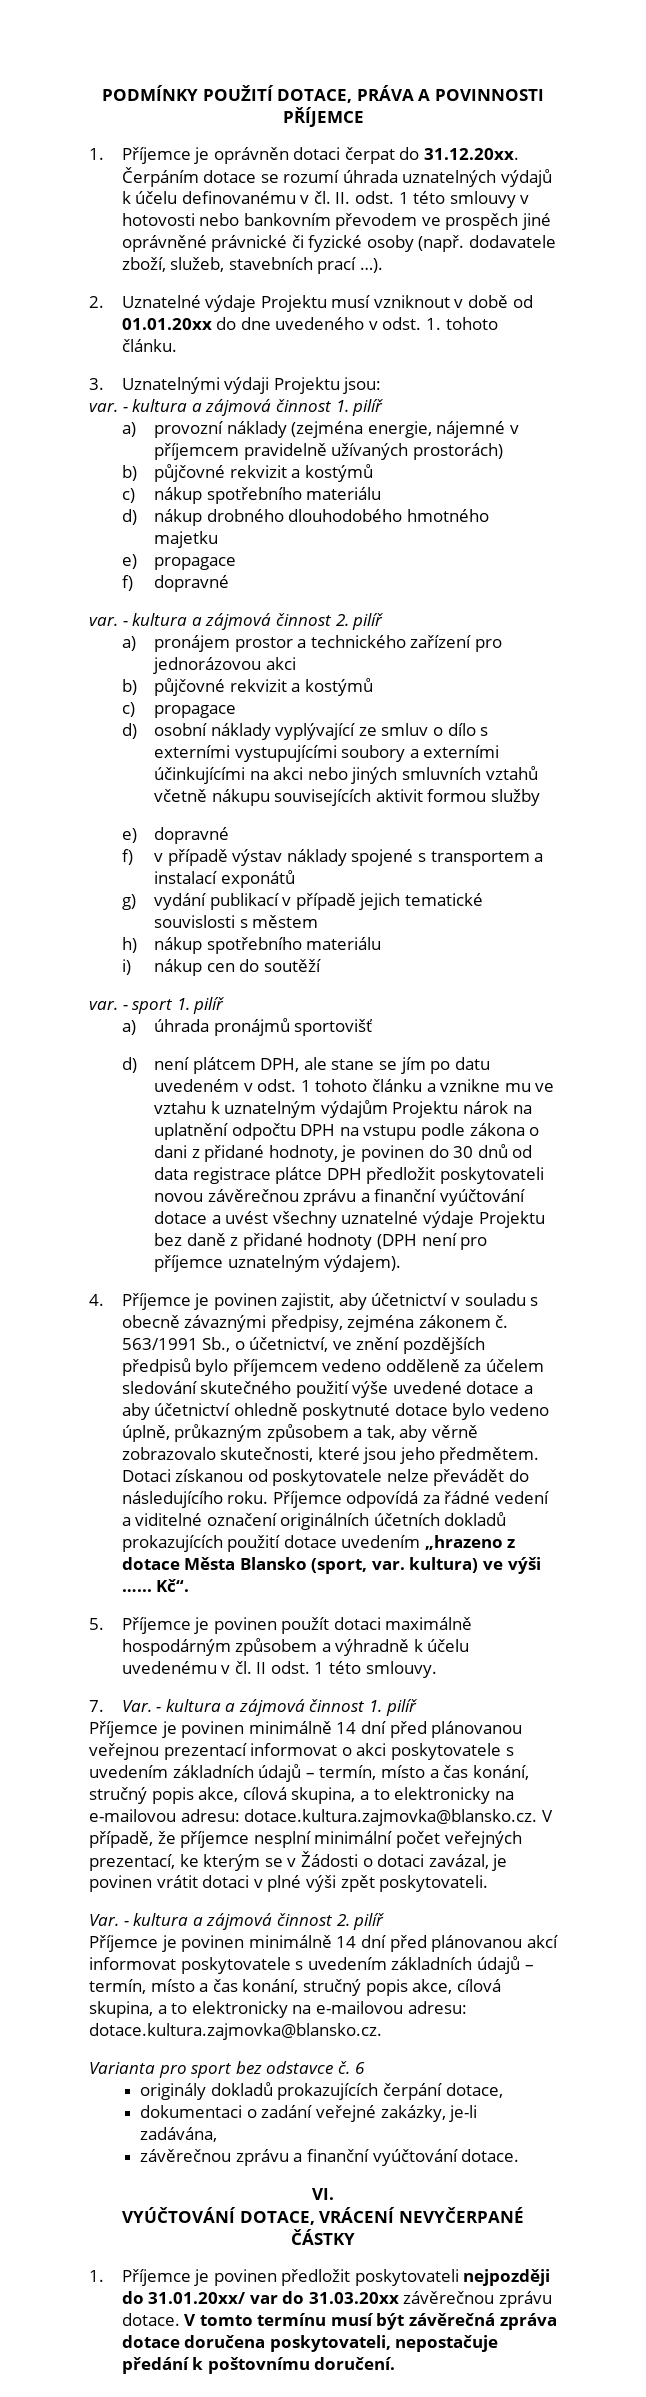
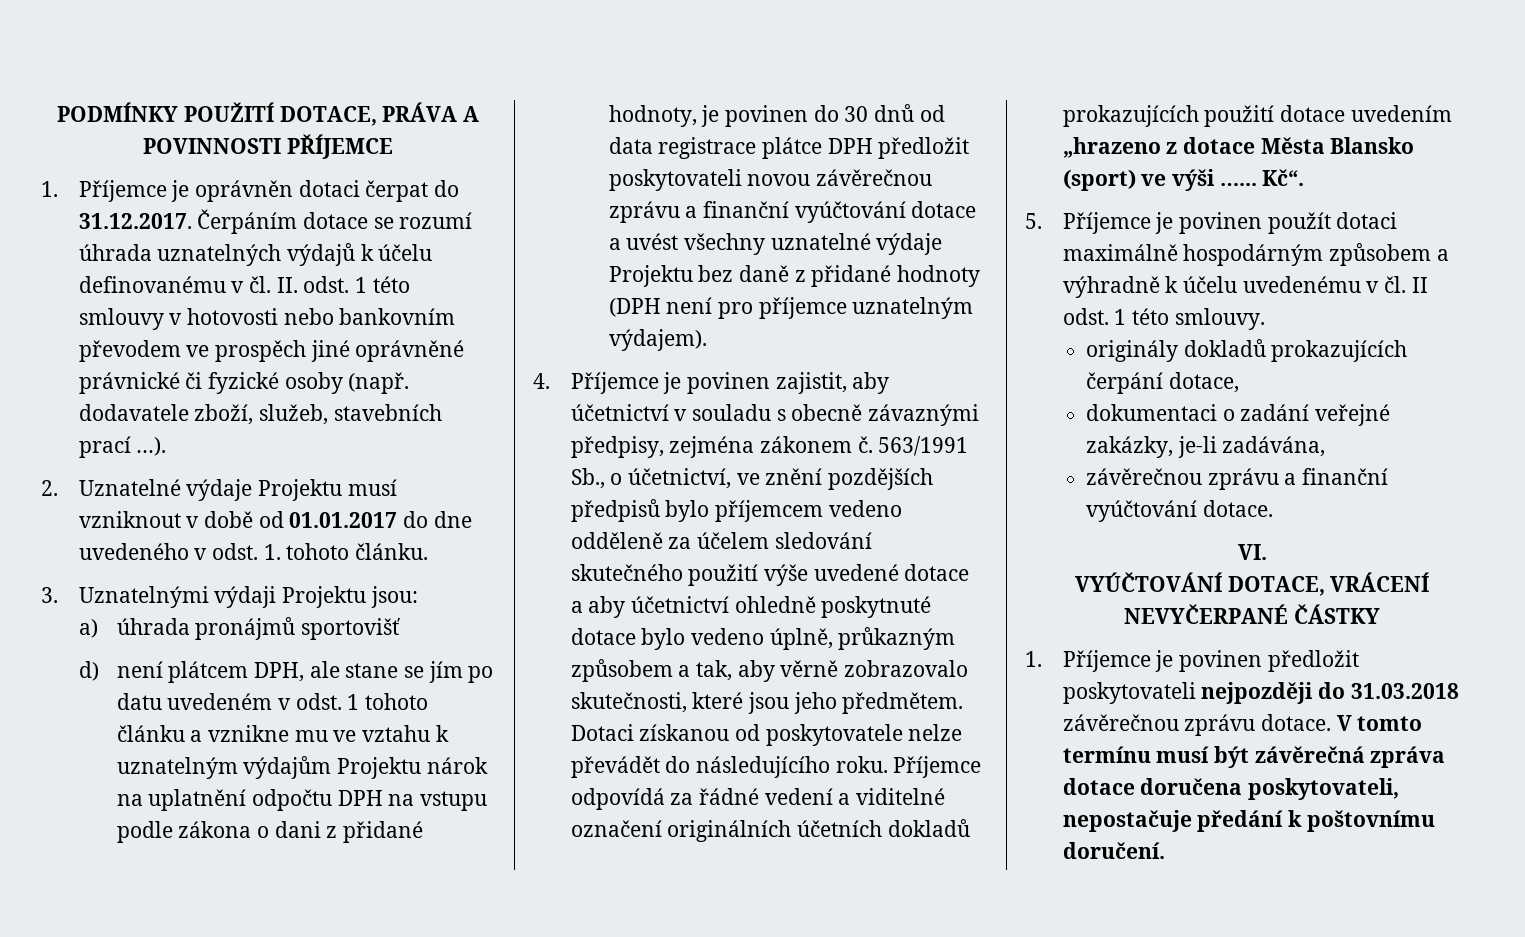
- 1. Příjemce je oprávněn dotaci čerpat do 31.12.20xx. Čerpáním dotace se rozumí úhrada uznatelných výdajů k účelu definovanému v čl. II. odst. 1 této smlouvy v hotovosti nebo bankovním převodem ve prospěch jiné oprávněné právnické či fyzické osoby (např. dodavatele zboží, služeb, stavebních prací …).
+ 1. Příjemce je oprávněn dotaci čerpat do 31.12.2017. Čerpáním dotace se rozumí úhrada uznatelných výdajů k účelu definovanému v čl. II. odst. 1 této smlouvy v hotovosti nebo bankovním převodem ve prospěch jiné oprávněné právnické či fyzické osoby (např. dodavatele zboží, služeb, stavebních prací …).
- 2. Uznatelné výdaje Projektu musí vzniknout v době od 01.01.20xx do dne uvedeného v odst. 1. tohoto článku.
+ 2. Uznatelné výdaje Projektu musí vzniknout v době od 01.01.2017 do dne uvedeného v odst. 1. tohoto článku.
- var. - kultura a zájmová činnost 1. pilíř
- a) provozní náklady (zejména energie, nájemné v příjemcem pravidelně užívaných prostorách)
- b) půjčovné rekvizit a kostýmů
- c) nákup spotřebního materiálu
- d) nákup drobného dlouhodobého hmotného majetku
- e) propagace
- f) dopravné
- var. - kultura a zájmová činnost 2. pilíř
- a) pronájem prostor a technického zařízení pro jednorázovou akci
- b) půjčovné rekvizit a kostýmů
- c) propagace
- d) osobní náklady vyplývající ze smluv o dílo s externími vystupujícími soubory a externími účinkujícími na akci nebo jiných smluvních vztahů včetně nákupu souvisejících aktivit formou služby
- e) dopravné
- f) v případě výstav náklady spojené s transportem a instalací exponátů
- g) vydání publikací v případě jejich tematické souvislosti s městem
- h) nákup spotřebního materiálu
- i) nákup cen do soutěží
- var. - sport 1. pilíř
- Příjemce odpovídá za řádné vedení a viditelné označení originálních účetních dokladů prokazujících použití dotace uvedením „hrazeno z dotace Města Blansko (sport, var. kultura) ve výši …...
+ Příjemce odpovídá za řádné vedení a viditelné označení originálních účetních dokladů prokazujících použití dotace uvedením „hrazeno z dotace Města Blansko (sport) ve výši …...
- 7. Var. - kultura a zájmová činnost 1. pilíř
- Příjemce je povinen minimálně 14 dní před plánovanou veřejnou prezentací informovat o akci poskytovatele s uvedením základních údajů – termín, místo a čas konání, stručný popis akce, cílová skupina, a to elektronicky na e-mailovou adresu: dotace.kultura.zajmovka@blansko.cz. V případě, že příjemce nesplní minimální počet veřejných prezentací, ke kterým se v Žádosti o dotaci zavázal, je povinen vrátit dotaci v plné výši zpět poskytovateli.
- Var. - kultura a zájmová činnost 2. pilíř
- Příjemce je povinen minimálně 14 dní před plánovanou akcí informovat poskytovatele s uvedením základních údajů – termín, místo a čas konání, stručný popis akce, cílová skupina, a to elektronicky na e-mailovou adresu: dotace.kultura.zajmovka@blansko.cz.
- Varianta pro sport bez odstavce č. 6
- 1. Příjemce je povinen předložit poskytovateli nejpozději do 31.01.20xx/ var do 31.03.20xx závěrečnou zprávu dotace.
+ 1. Příjemce je povinen předložit poskytovateli nejpozději do 31.03.2018 závěrečnou zprávu dotace.

